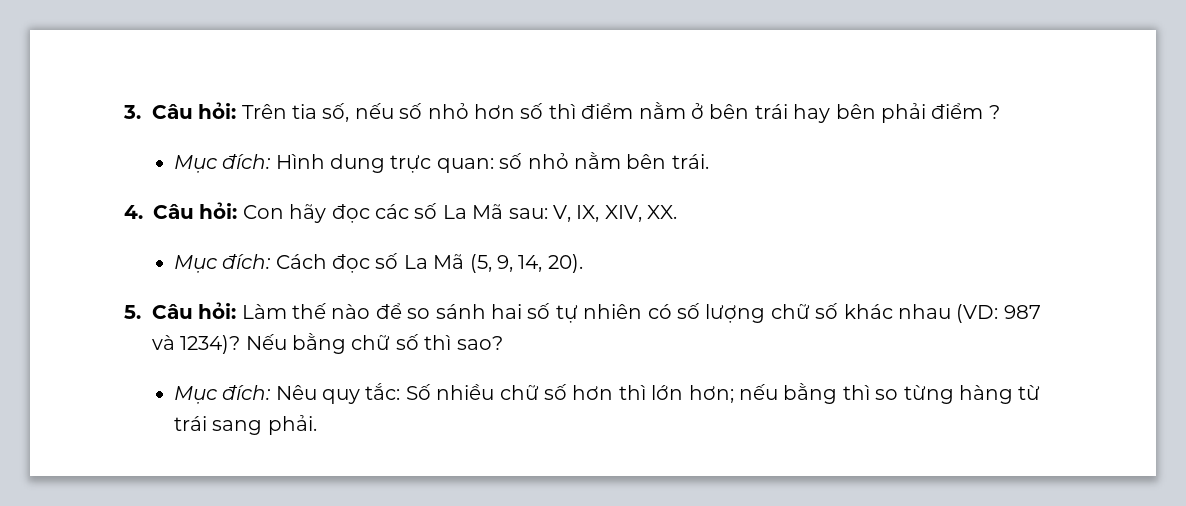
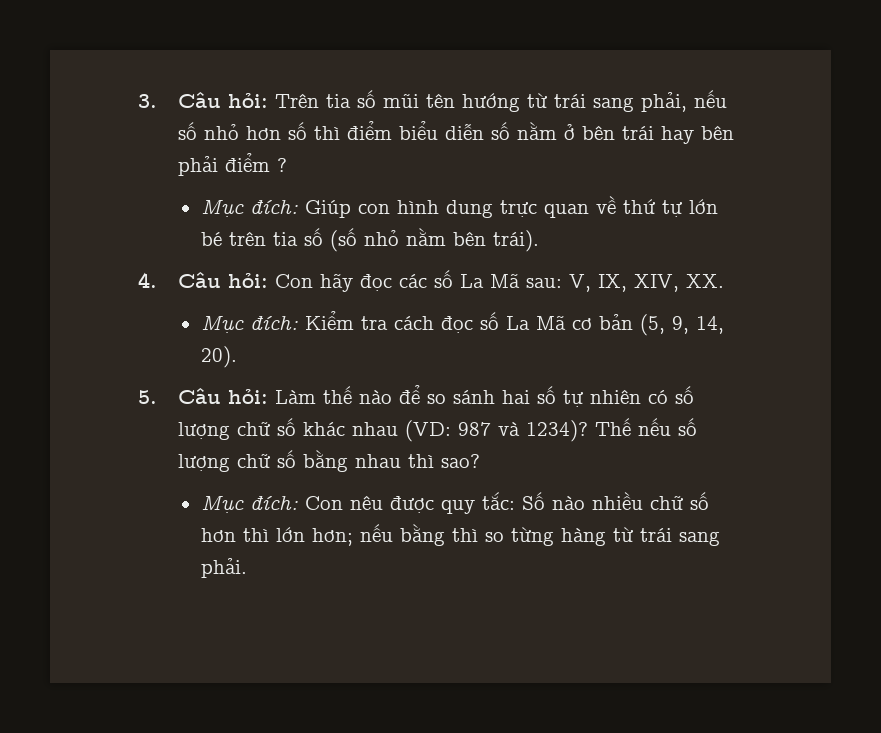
- 3. Câu hỏi: Trên tia số, nếu số nhỏ hơn số thì điểm nằm ở bên trái hay bên phải điểm ?
+ 3. Câu hỏi: Trên tia số mũi tên hướng từ trái sang phải, nếu số nhỏ hơn số thì điểm biểu diễn số nằm ở bên trái hay bên phải điểm ?
- Mục đích: Hình dung trực quan: số nhỏ nằm bên trái.
+ Mục đích: Giúp con hình dung trực quan về thứ tự lớn bé trên tia số (số nhỏ nằm bên trái).
- Mục đích: Cách đọc số La Mã (5, 9, 14, 20).
+ Mục đích: Kiểm tra cách đọc số La Mã cơ bản (5, 9, 14, 20).
- Nếu bằng chữ số thì sao?
+ Thế nếu số lượng chữ số bằng nhau thì sao?
- Mục đích: Nêu quy tắc: Số nhiều chữ số hơn thì lớn hơn; nếu bằng thì so từng hàng từ trái sang phải.
+ Mục đích: Con nêu được quy tắc: Số nào nhiều chữ số hơn thì lớn hơn; nếu bằng thì so từng hàng từ trái sang phải.

